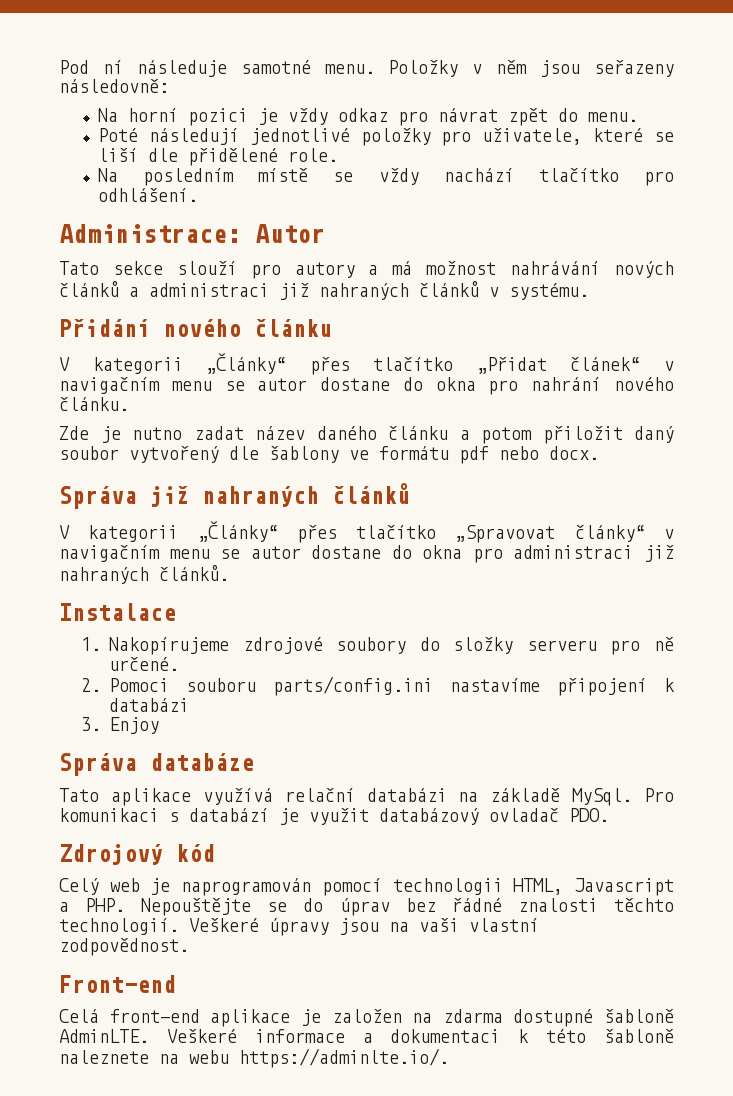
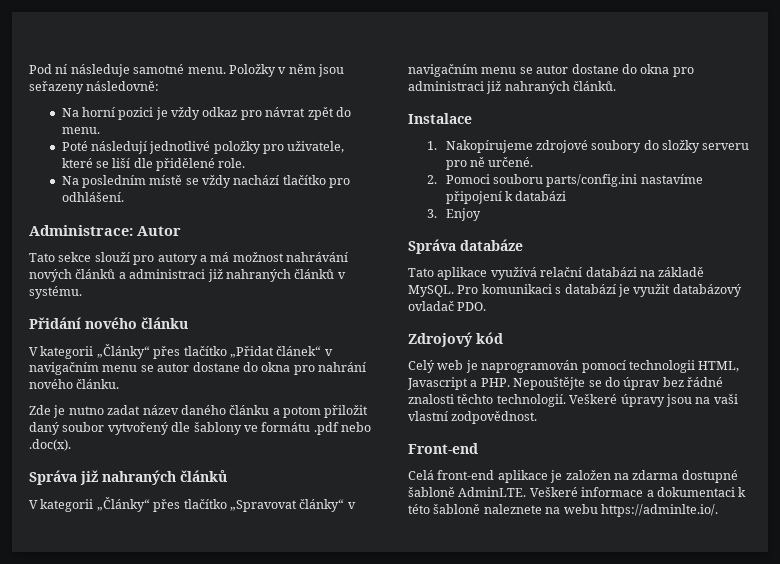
- Zde je nutno zadat název daného článku a potom přiložit daný soubor vytvořený dle šablony ve formátu pdf nebo docx.
+ Zde je nutno zadat název daného článku a potom přiložit daný soubor vytvořený dle šablony ve formátu .pdf nebo .doc(x).
- Tato aplikace využívá relační databázi na základě MySql.
+ Tato aplikace využívá relační databázi na základě MySQL.

